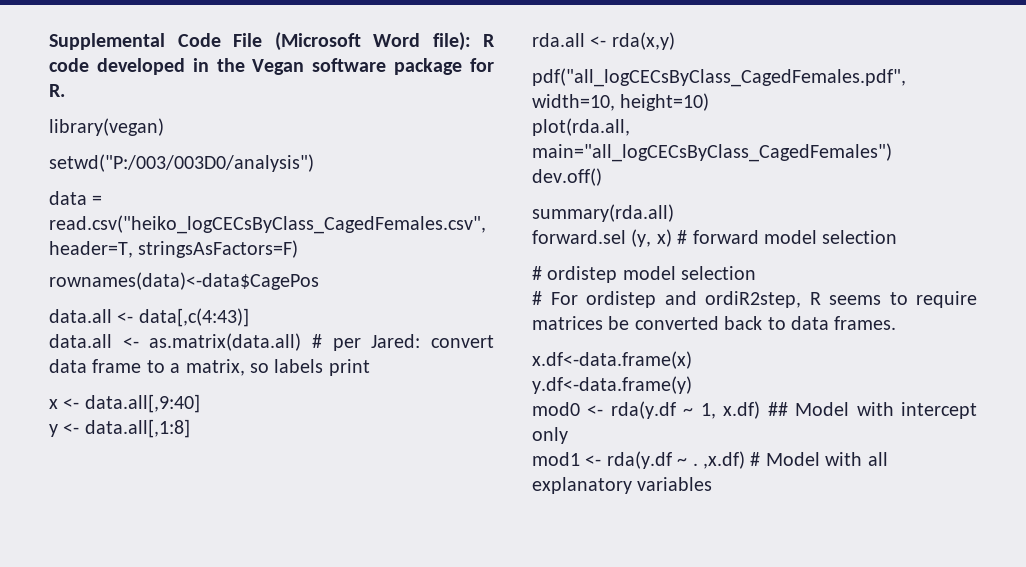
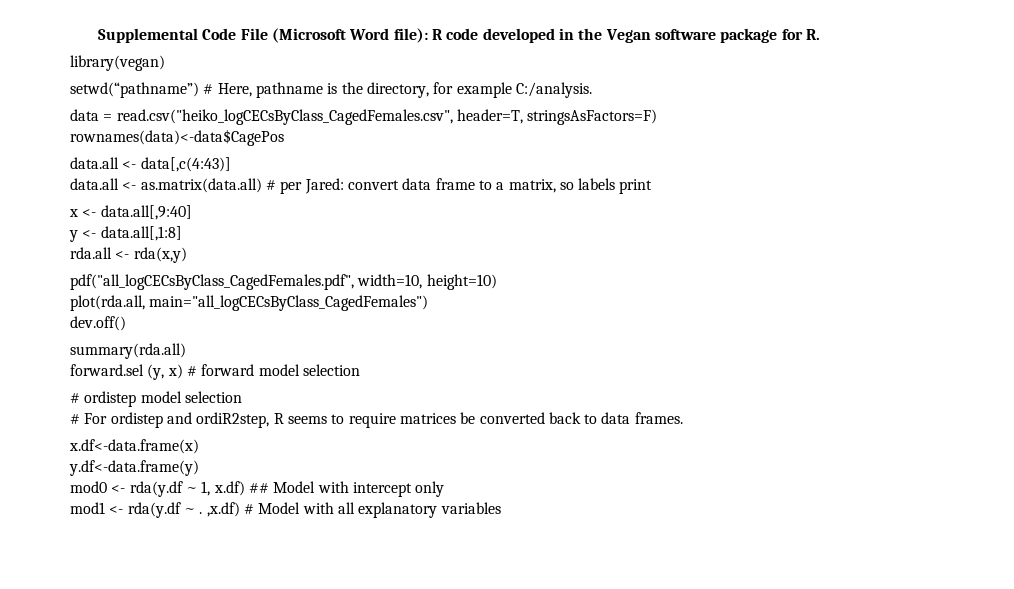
- setwd("P:/003/003D0/analysis")
+ setwd(“pathname”) # Here, pathname is the directory, for example C:/analysis.

